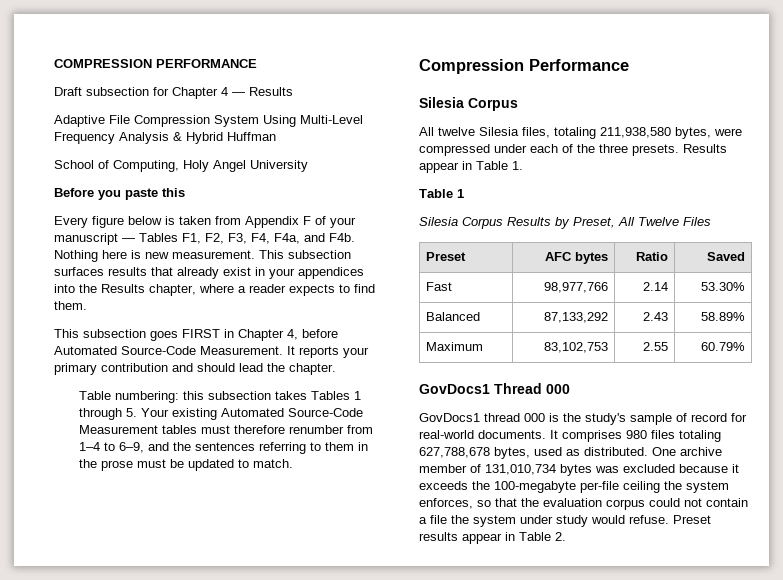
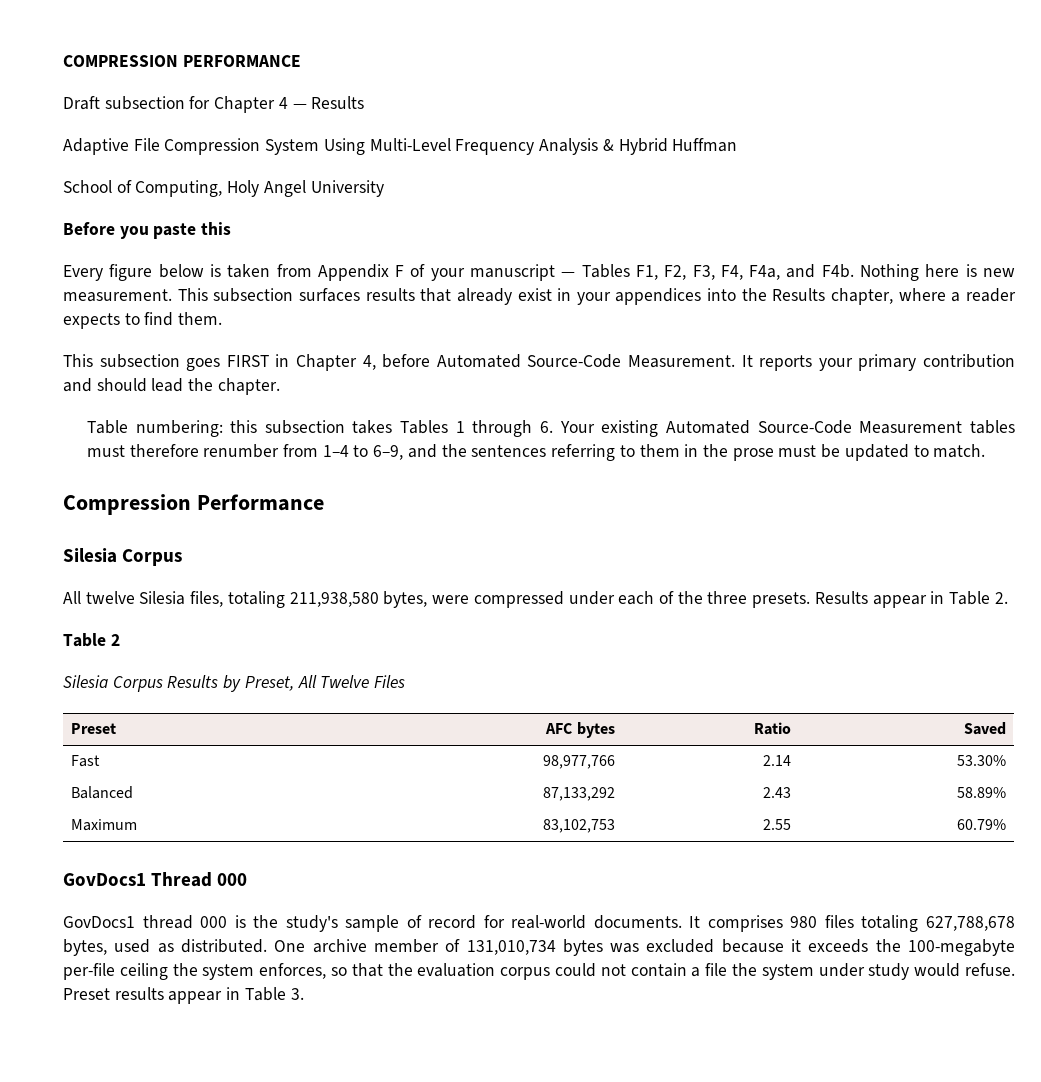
- Table numbering: this subsection takes Tables 1 through 5. Your existing Automated Source-Code Measurement tables must therefore renumber from 1–4 to 6–9, and the sentences referring to them in the prose must be updated to match.
+ Table numbering: this subsection takes Tables 1 through 6. Your existing Automated Source-Code Measurement tables must therefore renumber from 1–4 to 6–9, and the sentences referring to them in the prose must be updated to match.
- Results appear in Table 1.
- Table 1
+ Results appear in Table 2.
+ Table 2
- Preset results appear in Table 2.
+ Preset results appear in Table 3.

